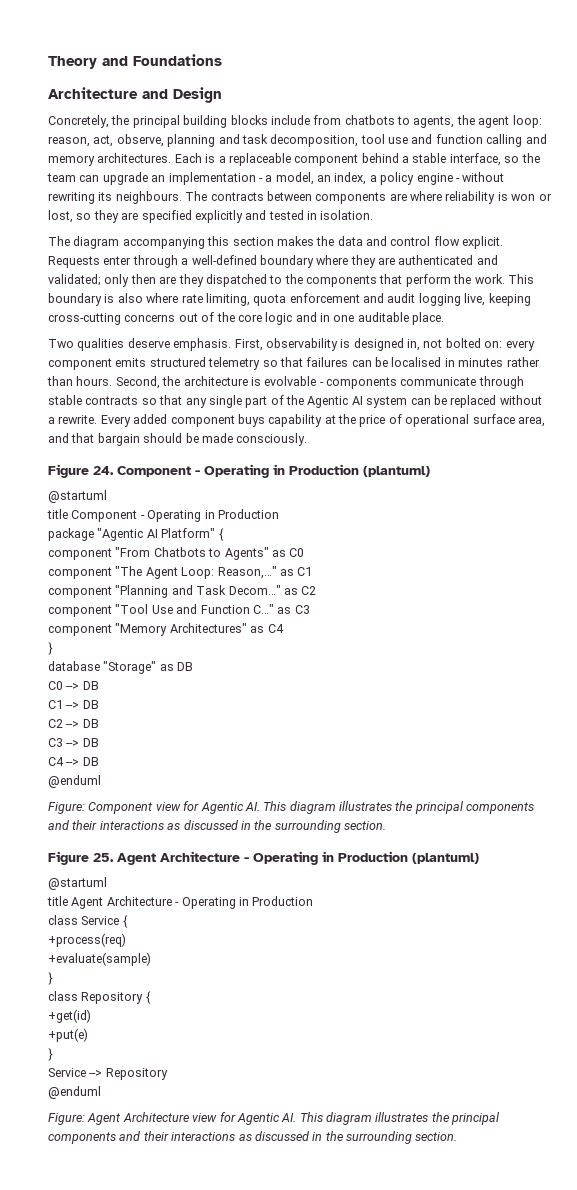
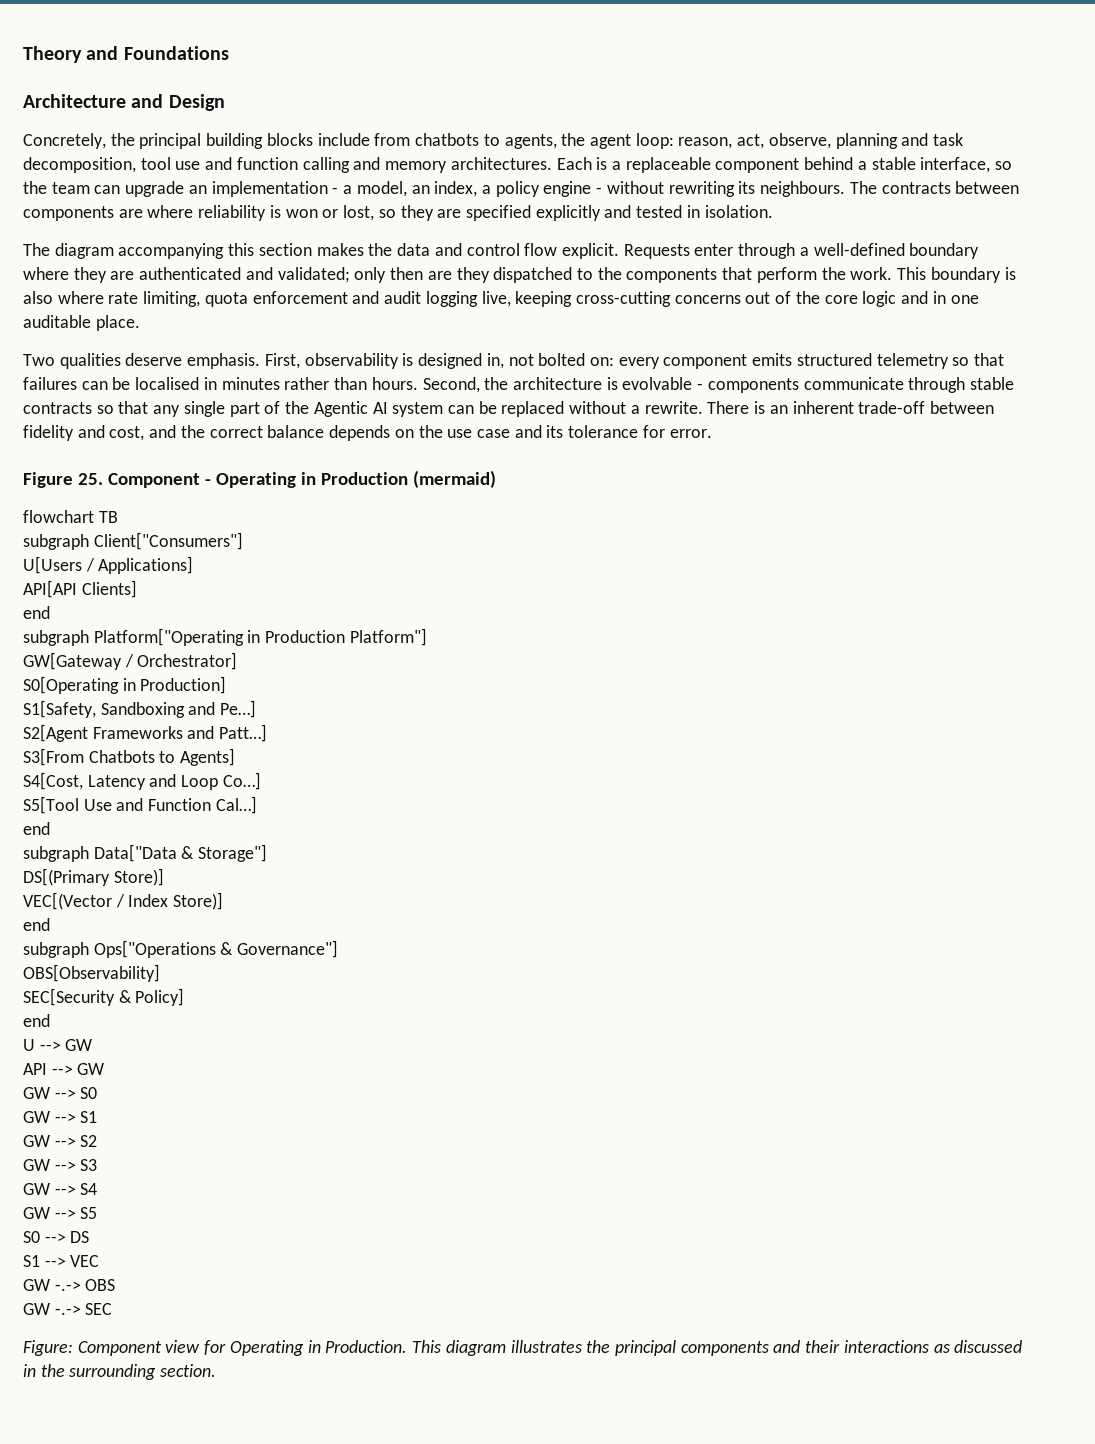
- Every added component buys capability at the price of operational surface area, and that bargain should be made consciously.
- Figure 24. Component - Operating in Production (plantuml)
- @startuml
- title Component - Operating in Production
- package "Agentic AI Platform" {
- component "From Chatbots to Agents" as C0
- component "The Agent Loop: Reason,…" as C1
- component "Planning and Task Decom…" as C2
- component "Tool Use and Function C…" as C3
- component "Memory Architectures" as C4
- }
- database "Storage" as DB
- C0 --> DB
- C1 --> DB
- C2 --> DB
- C3 --> DB
- C4 --> DB
- @enduml
+ There is an inherent trade-off between fidelity and cost, and the correct balance depends on the use case and its tolerance for error.
+ Figure 25. Component - Operating in Production (mermaid)
+ flowchart TB
+ subgraph Client["Consumers"]
+ U[Users / Applications]
+ API[API Clients]
+ end
+ subgraph Platform["Operating in Production Platform"]
+ GW[Gateway / Orchestrator]
+ S0[Operating in Production]
+ S1[Safety, Sandboxing and Pe…]
+ S2[Agent Frameworks and Patt…]
+ S3[From Chatbots to Agents]
+ S4[Cost, Latency and Loop Co…]
+ S5[Tool Use and Function Cal…]
+ end
+ subgraph Data["Data & Storage"]
+ DS[(Primary Store)]
+ VEC[(Vector / Index Store)]
+ end
+ subgraph Ops["Operations & Governance"]
+ OBS[Observability]
+ SEC[Security & Policy]
+ end
+ U --> GW
+ API --> GW
+ GW --> S0
+ GW --> S1
+ GW --> S2
+ GW --> S3
+ GW --> S4
+ GW --> S5
+ S0 --> DS
+ S1 --> VEC
+ GW -.-> OBS
+ GW -.-> SEC
- Figure: Component view for Agentic AI. This diagram illustrates the principal components and their interactions as discussed in the surrounding section.
+ Figure: Component view for Operating in Production. This diagram illustrates the principal components and their interactions as discussed in the surrounding section.
- Figure 25. Agent Architecture - Operating in Production (plantuml)
- @startuml
- title Agent Architecture - Operating in Production
- class Service {
- +process(req)
- +evaluate(sample)
- }
- class Repository {
- +get(id)
- +put(e)
- }
- Service --> Repository
- @enduml
- Figure: Agent Architecture view for Agentic AI. This diagram illustrates the principal components and their interactions as discussed in the surrounding section.

